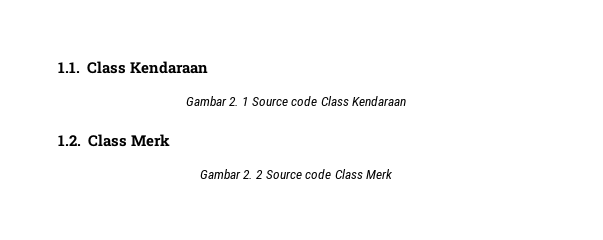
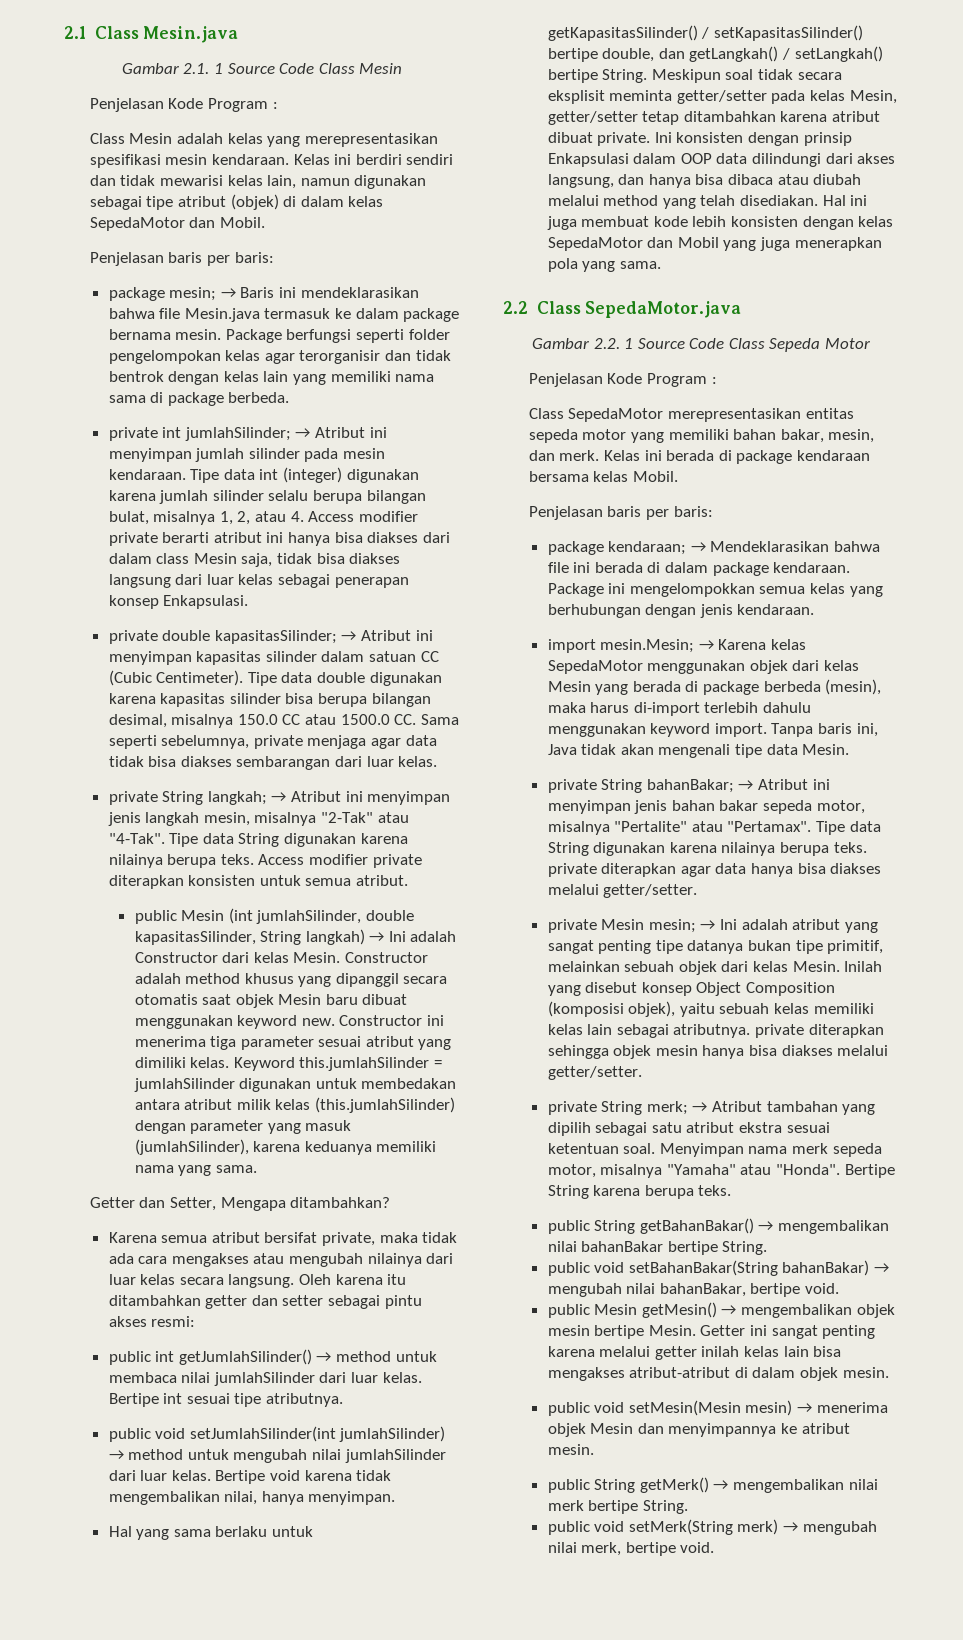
- 1.1. Class Kendaraan
- Gambar 2. 1 Source code Class Kendaraan
- 1.2. Class Merk
- Gambar 2. 2 Source code Class Merk
+ 2.1 Class Mesin.java
+ Gambar 2.1. 1 Source Code Class Mesin
+ Penjelasan Kode Program :
+ Class Mesin adalah kelas yang merepresentasikan spesifikasi mesin kendaraan. Kelas ini berdiri sendiri dan tidak mewarisi kelas lain, namun digunakan sebagai tipe atribut (objek) di dalam kelas SepedaMotor dan Mobil.
+ Penjelasan baris per baris:
+ package mesin; → Baris ini mendeklarasikan bahwa file Mesin.java termasuk ke dalam package bernama mesin. Package berfungsi seperti folder pengelompokan kelas agar terorganisir dan tidak bentrok dengan kelas lain yang memiliki nama sama di package berbeda.
+ private int jumlahSilinder; → Atribut ini menyimpan jumlah silinder pada mesin kendaraan. Tipe data int (integer) digunakan karena jumlah silinder selalu berupa bilangan bulat, misalnya 1, 2, atau 4. Access modifier private berarti atribut ini hanya bisa diakses dari dalam class Mesin saja, tidak bisa diakses langsung dari luar kelas sebagai penerapan konsep Enkapsulasi.
+ private double kapasitasSilinder; → Atribut ini menyimpan kapasitas silinder dalam satuan CC (Cubic Centimeter). Tipe data double digunakan karena kapasitas silinder bisa berupa bilangan desimal, misalnya 150.0 CC atau 1500.0 CC. Sama seperti sebelumnya, private menjaga agar data tidak bisa diakses sembarangan dari luar kelas.
+ private String langkah; → Atribut ini menyimpan jenis langkah mesin, misalnya "2-Tak" atau "4-Tak". Tipe data String digunakan karena nilainya berupa teks. Access modifier private diterapkan konsisten untuk semua atribut.
+ public Mesin (int jumlahSilinder, double kapasitasSilinder, String langkah) → Ini adalah Constructor dari kelas Mesin. Constructor adalah method khusus yang dipanggil secara otomatis saat objek Mesin baru dibuat menggunakan keyword new. Constructor ini menerima tiga parameter sesuai atribut yang dimiliki kelas. Keyword this.jumlahSilinder = jumlahSilinder digunakan untuk membedakan antara atribut milik kelas (this.jumlahSilinder) dengan parameter yang masuk (jumlahSilinder), karena keduanya memiliki nama yang sama.
+ Getter dan Setter, Mengapa ditambahkan?
+ Karena semua atribut bersifat private, maka tidak ada cara mengakses atau mengubah nilainya dari luar kelas secara langsung. Oleh karena itu ditambahkan getter dan setter sebagai pintu akses resmi:
+ public int getJumlahSilinder() → method untuk membaca nilai jumlahSilinder dari luar kelas. Bertipe int sesuai tipe atributnya.
+ public void setJumlahSilinder(int jumlahSilinder) → method untuk mengubah nilai jumlahSilinder dari luar kelas. Bertipe void karena tidak mengembalikan nilai, hanya menyimpan.
+ Hal yang sama berlaku untuk getKapasitasSilinder() / setKapasitasSilinder() bertipe double, dan getLangkah() / setLangkah() bertipe String. Meskipun soal tidak secara eksplisit meminta getter/setter pada kelas Mesin, getter/setter tetap ditambahkan karena atribut dibuat private. Ini konsisten dengan prinsip Enkapsulasi dalam OOP data dilindungi dari akses langsung, dan hanya bisa dibaca atau diubah melalui method yang telah disediakan. Hal ini juga membuat kode lebih konsisten dengan kelas SepedaMotor dan Mobil yang juga menerapkan pola yang sama.
+ 2.2 Class SepedaMotor.java
+ Gambar 2.2. 1 Source Code Class Sepeda Motor
+ Penjelasan Kode Program :
+ Class SepedaMotor merepresentasikan entitas sepeda motor yang memiliki bahan bakar, mesin, dan merk. Kelas ini berada di package kendaraan bersama kelas Mobil.
+ Penjelasan baris per baris:
+ package kendaraan; → Mendeklarasikan bahwa file ini berada di dalam package kendaraan. Package ini mengelompokkan semua kelas yang berhubungan dengan jenis kendaraan.
+ import mesin.Mesin; → Karena kelas SepedaMotor menggunakan objek dari kelas Mesin yang berada di package berbeda (mesin), maka harus di-import terlebih dahulu menggunakan keyword import. Tanpa baris ini, Java tidak akan mengenali tipe data Mesin.
+ private String bahanBakar; → Atribut ini menyimpan jenis bahan bakar sepeda motor, misalnya "Pertalite" atau "Pertamax". Tipe data String digunakan karena nilainya berupa teks. private diterapkan agar data hanya bisa diakses melalui getter/setter.
+ private Mesin mesin; → Ini adalah atribut yang sangat penting tipe datanya bukan tipe primitif, melainkan sebuah objek dari kelas Mesin. Inilah yang disebut konsep Object Composition (komposisi objek), yaitu sebuah kelas memiliki kelas lain sebagai atributnya. private diterapkan sehingga objek mesin hanya bisa diakses melalui getter/setter.
+ private String merk; → Atribut tambahan yang dipilih sebagai satu atribut ekstra sesuai ketentuan soal. Menyimpan nama merk sepeda motor, misalnya "Yamaha" atau "Honda". Bertipe String karena berupa teks.
+ public String getBahanBakar() → mengembalikan nilai bahanBakar bertipe String.
+ public void setBahanBakar(String bahanBakar) → mengubah nilai bahanBakar, bertipe void.
+ public Mesin getMesin() → mengembalikan objek mesin bertipe Mesin. Getter ini sangat penting karena melalui getter inilah kelas lain bisa mengakses atribut-atribut di dalam objek mesin.
+ public void setMesin(Mesin mesin) → menerima objek Mesin dan menyimpannya ke atribut mesin.
+ public String getMerk() → mengembalikan nilai merk bertipe String.
+ public void setMerk(String merk) → mengubah nilai merk, bertipe void.

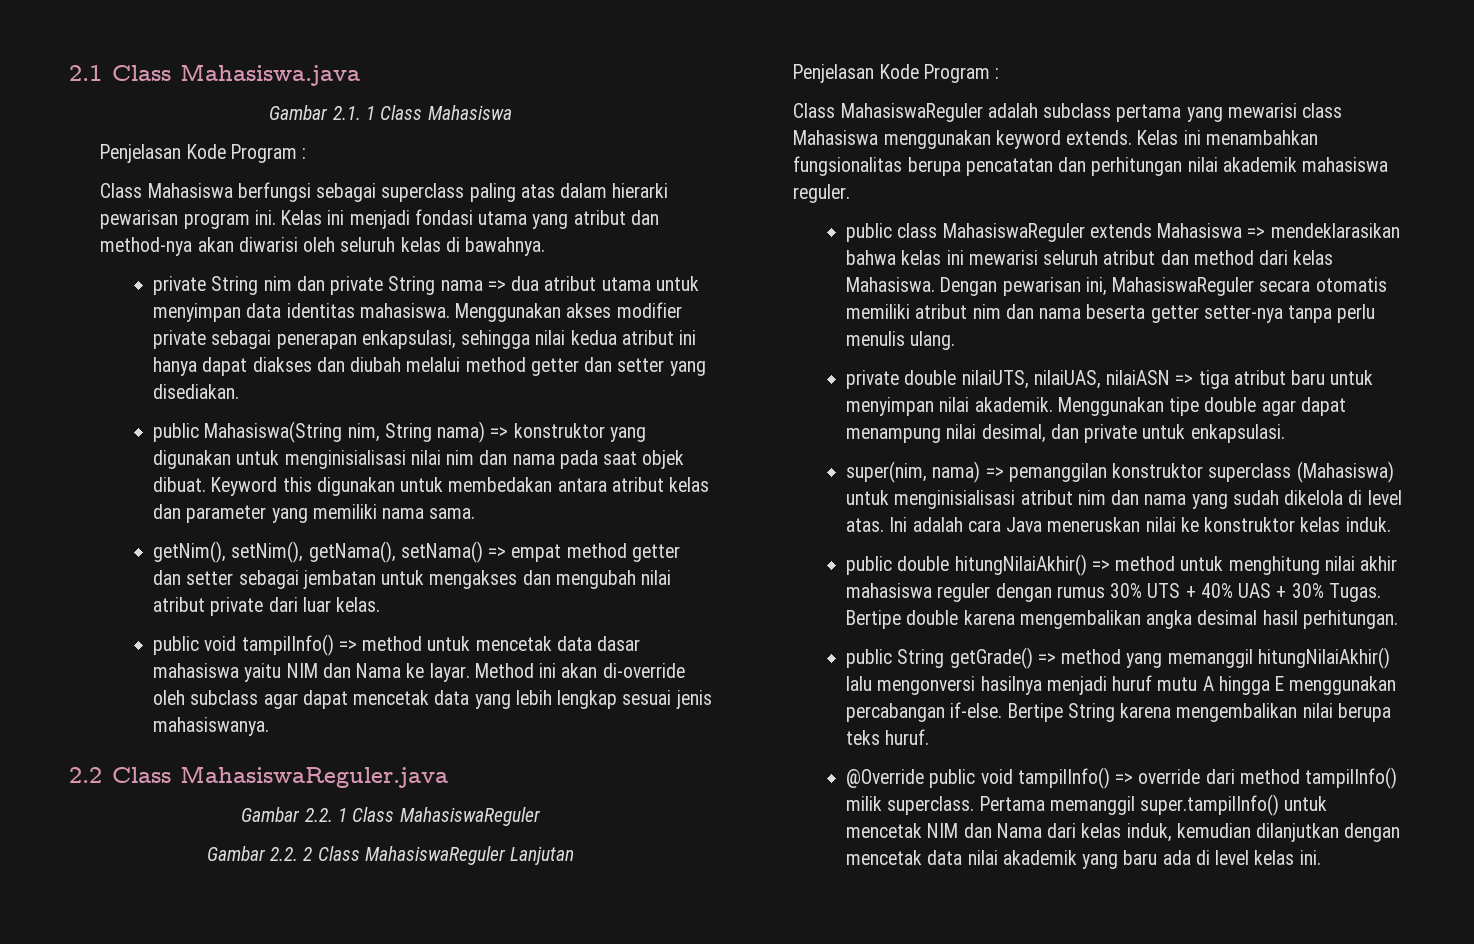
- 2.1 Class Mesin.java
+ 2.1 Class Mahasiswa.java
- Gambar 2.1. 1 Source Code Class Mesin
+ Gambar 2.1. 1 Class Mahasiswa
  Penjelasan Kode Program :
- Class Mesin adalah kelas yang merepresentasikan spesifikasi mesin kendaraan. Kelas ini berdiri sendiri dan tidak mewarisi kelas lain, namun digunakan sebagai tipe atribut (objek) di dalam kelas SepedaMotor dan Mobil.
- Penjelasan baris per baris:
- package mesin; → Baris ini mendeklarasikan bahwa file Mesin.java termasuk ke dalam package bernama mesin. Package berfungsi seperti folder pengelompokan kelas agar terorganisir dan tidak bentrok dengan kelas lain yang memiliki nama sama di package berbeda.
- private int jumlahSilinder; → Atribut ini menyimpan jumlah silinder pada mesin kendaraan. Tipe data int (integer) digunakan karena jumlah silinder selalu berupa bilangan bulat, misalnya 1, 2, atau 4. Access modifier private berarti atribut ini hanya bisa diakses dari dalam class Mesin saja, tidak bisa diakses langsung dari luar kelas sebagai penerapan konsep Enkapsulasi.
- private double kapasitasSilinder; → Atribut ini menyimpan kapasitas silinder dalam satuan CC (Cubic Centimeter). Tipe data double digunakan karena kapasitas silinder bisa berupa bilangan desimal, misalnya 150.0 CC atau 1500.0 CC. Sama seperti sebelumnya, private menjaga agar data tidak bisa diakses sembarangan dari luar kelas.
- private String langkah; → Atribut ini menyimpan jenis langkah mesin, misalnya "2-Tak" atau "4-Tak". Tipe data String digunakan karena nilainya berupa teks. Access modifier private diterapkan konsisten untuk semua atribut.
- public Mesin (int jumlahSilinder, double kapasitasSilinder, String langkah) → Ini adalah Constructor dari kelas Mesin. Constructor adalah method khusus yang dipanggil secara otomatis saat objek Mesin baru dibuat menggunakan keyword new. Constructor ini menerima tiga parameter sesuai atribut yang dimiliki kelas. Keyword this.jumlahSilinder = jumlahSilinder digunakan untuk membedakan antara atribut milik kelas (this.jumlahSilinder) dengan parameter yang masuk (jumlahSilinder), karena keduanya memiliki nama yang sama.
- Getter dan Setter, Mengapa ditambahkan?
- Karena semua atribut bersifat private, maka tidak ada cara mengakses atau mengubah nilainya dari luar kelas secara langsung. Oleh karena itu ditambahkan getter dan setter sebagai pintu akses resmi:
- public int getJumlahSilinder() → method untuk membaca nilai jumlahSilinder dari luar kelas. Bertipe int sesuai tipe atributnya.
- public void setJumlahSilinder(int jumlahSilinder) → method untuk mengubah nilai jumlahSilinder dari luar kelas. Bertipe void karena tidak mengembalikan nilai, hanya menyimpan.
- Hal yang sama berlaku untuk getKapasitasSilinder() / setKapasitasSilinder() bertipe double, dan getLangkah() / setLangkah() bertipe String. Meskipun soal tidak secara eksplisit meminta getter/setter pada kelas Mesin, getter/setter tetap ditambahkan karena atribut dibuat private. Ini konsisten dengan prinsip Enkapsulasi dalam OOP data dilindungi dari akses langsung, dan hanya bisa dibaca atau diubah melalui method yang telah disediakan. Hal ini juga membuat kode lebih konsisten dengan kelas SepedaMotor dan Mobil yang juga menerapkan pola yang sama.
+ Class Mahasiswa berfungsi sebagai superclass paling atas dalam hierarki pewarisan program ini. Kelas ini menjadi fondasi utama yang atribut dan method-nya akan diwarisi oleh seluruh kelas di bawahnya.
+ private String nim dan private String nama => dua atribut utama untuk menyimpan data identitas mahasiswa. Menggunakan akses modifier private sebagai penerapan enkapsulasi, sehingga nilai kedua atribut ini hanya dapat diakses dan diubah melalui method getter dan setter yang disediakan.
+ public Mahasiswa(String nim, String nama) => konstruktor yang digunakan untuk menginisialisasi nilai nim dan nama pada saat objek dibuat. Keyword this digunakan untuk membedakan antara atribut kelas dan parameter yang memiliki nama sama.
+ getNim(), setNim(), getNama(), setNama() => empat method getter dan setter sebagai jembatan untuk mengakses dan mengubah nilai atribut private dari luar kelas.
+ public void tampilInfo() => method untuk mencetak data dasar mahasiswa yaitu NIM dan Nama ke layar. Method ini akan di-override oleh subclass agar dapat mencetak data yang lebih lengkap sesuai jenis mahasiswanya.
- 2.2 Class SepedaMotor.java
+ 2.2 Class MahasiswaReguler.java
- Gambar 2.2. 1 Source Code Class Sepeda Motor
+ Gambar 2.2. 1 Class MahasiswaReguler
+ Gambar 2.2. 2 Class MahasiswaReguler Lanjutan
  Penjelasan Kode Program :
- Class SepedaMotor merepresentasikan entitas sepeda motor yang memiliki bahan bakar, mesin, dan merk. Kelas ini berada di package kendaraan bersama kelas Mobil.
- Penjelasan baris per baris:
- package kendaraan; → Mendeklarasikan bahwa file ini berada di dalam package kendaraan. Package ini mengelompokkan semua kelas yang berhubungan dengan jenis kendaraan.
- import mesin.Mesin; → Karena kelas SepedaMotor menggunakan objek dari kelas Mesin yang berada di package berbeda (mesin), maka harus di-import terlebih dahulu menggunakan keyword import. Tanpa baris ini, Java tidak akan mengenali tipe data Mesin.
- private String bahanBakar; → Atribut ini menyimpan jenis bahan bakar sepeda motor, misalnya "Pertalite" atau "Pertamax". Tipe data String digunakan karena nilainya berupa teks. private diterapkan agar data hanya bisa diakses melalui getter/setter.
- private Mesin mesin; → Ini adalah atribut yang sangat penting tipe datanya bukan tipe primitif, melainkan sebuah objek dari kelas Mesin. Inilah yang disebut konsep Object Composition (komposisi objek), yaitu sebuah kelas memiliki kelas lain sebagai atributnya. private diterapkan sehingga objek mesin hanya bisa diakses melalui getter/setter.
- private String merk; → Atribut tambahan yang dipilih sebagai satu atribut ekstra sesuai ketentuan soal. Menyimpan nama merk sepeda motor, misalnya "Yamaha" atau "Honda". Bertipe String karena berupa teks.
- public String getBahanBakar() → mengembalikan nilai bahanBakar bertipe String.
- public void setBahanBakar(String bahanBakar) → mengubah nilai bahanBakar, bertipe void.
- public Mesin getMesin() → mengembalikan objek mesin bertipe Mesin. Getter ini sangat penting karena melalui getter inilah kelas lain bisa mengakses atribut-atribut di dalam objek mesin.
- public void setMesin(Mesin mesin) → menerima objek Mesin dan menyimpannya ke atribut mesin.
- public String getMerk() → mengembalikan nilai merk bertipe String.
- public void setMerk(String merk) → mengubah nilai merk, bertipe void.
+ Class MahasiswaReguler adalah subclass pertama yang mewarisi class Mahasiswa menggunakan keyword extends. Kelas ini menambahkan fungsionalitas berupa pencatatan dan perhitungan nilai akademik mahasiswa reguler.
+ public class MahasiswaReguler extends Mahasiswa => mendeklarasikan bahwa kelas ini mewarisi seluruh atribut dan method dari kelas Mahasiswa. Dengan pewarisan ini, MahasiswaReguler secara otomatis memiliki atribut nim dan nama beserta getter setter-nya tanpa perlu menulis ulang.
+ private double nilaiUTS, nilaiUAS, nilaiASN => tiga atribut baru untuk menyimpan nilai akademik. Menggunakan tipe double agar dapat menampung nilai desimal, dan private untuk enkapsulasi.
+ super(nim, nama) => pemanggilan konstruktor superclass (Mahasiswa) untuk menginisialisasi atribut nim dan nama yang sudah dikelola di level atas. Ini adalah cara Java meneruskan nilai ke konstruktor kelas induk.
+ public double hitungNilaiAkhir() => method untuk menghitung nilai akhir mahasiswa reguler dengan rumus 30% UTS + 40% UAS + 30% Tugas. Bertipe double karena mengembalikan angka desimal hasil perhitungan.
+ public String getGrade() => method yang memanggil hitungNilaiAkhir() lalu mengonversi hasilnya menjadi huruf mutu A hingga E menggunakan percabangan if-else. Bertipe String karena mengembalikan nilai berupa teks huruf.
+ @Override public void tampilInfo() => override dari method tampilInfo() milik superclass. Pertama memanggil super.tampilInfo() untuk mencetak NIM dan Nama dari kelas induk, kemudian dilanjutkan dengan mencetak data nilai akademik yang baru ada di level kelas ini.

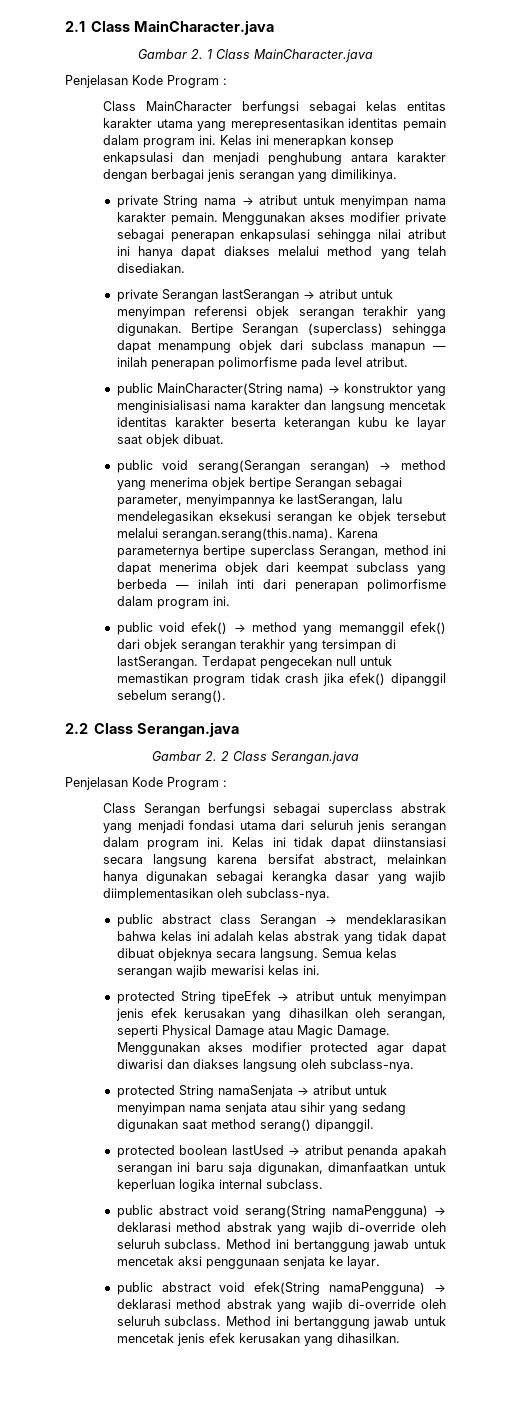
- 2.1 Class Mahasiswa.java
- Gambar 2.1. 1 Class Mahasiswa
+ 2.1 Class MainCharacter.java
+ Gambar 2. 1 Class MainCharacter.java
  Penjelasan Kode Program :
- Class Mahasiswa berfungsi sebagai superclass paling atas dalam hierarki pewarisan program ini. Kelas ini menjadi fondasi utama yang atribut dan method-nya akan diwarisi oleh seluruh kelas di bawahnya.
- private String nim dan private String nama => dua atribut utama untuk menyimpan data identitas mahasiswa.
+ Class MainCharacter berfungsi sebagai kelas entitas karakter utama yang merepresentasikan identitas pemain dalam program ini. Kelas ini menerapkan konsep enkapsulasi dan menjadi penghubung antara karakter dengan berbagai jenis serangan yang dimilikinya.
+ private String nama → atribut untuk menyimpan nama karakter pemain.
- Menggunakan akses modifier private sebagai penerapan enkapsulasi, sehingga nilai kedua atribut ini hanya dapat diakses dan diubah melalui method getter dan setter yang disediakan.
- public Mahasiswa(String nim, String nama) => konstruktor yang digunakan untuk menginisialisasi nilai nim dan nama pada saat objek dibuat. Keyword this digunakan untuk membedakan antara atribut kelas dan parameter yang memiliki nama sama.
- getNim(), setNim(), getNama(), setNama() => empat method getter dan setter sebagai jembatan untuk mengakses dan mengubah nilai atribut private dari luar kelas.
- public void tampilInfo() => method untuk mencetak data dasar mahasiswa yaitu NIM dan Nama ke layar. Method ini akan di-override oleh subclass agar dapat mencetak data yang lebih lengkap sesuai jenis mahasiswanya.
+ Menggunakan akses modifier private sebagai penerapan enkapsulasi sehingga nilai atribut ini hanya dapat diakses melalui method yang telah disediakan.
+ private Serangan lastSerangan → atribut untuk menyimpan referensi objek serangan terakhir yang digunakan. Bertipe Serangan (superclass) sehingga dapat menampung objek dari subclass manapun — inilah penerapan polimorfisme pada level atribut.
+ public MainCharacter(String nama) → konstruktor yang menginisialisasi nama karakter dan langsung mencetak identitas karakter beserta keterangan kubu ke layar saat objek dibuat.
+ public void serang(Serangan serangan) → method yang menerima objek bertipe Serangan sebagai parameter, menyimpannya ke lastSerangan, lalu mendelegasikan eksekusi serangan ke objek tersebut melalui serangan.serang(this.nama). Karena parameternya bertipe superclass Serangan, method ini dapat menerima objek dari keempat subclass yang berbeda — inilah inti dari penerapan polimorfisme dalam program ini.
+ public void efek() → method yang memanggil efek() dari objek serangan terakhir yang tersimpan di lastSerangan. Terdapat pengecekan null untuk memastikan program tidak crash jika efek() dipanggil sebelum serang().
- 2.2 Class MahasiswaReguler.java
- Gambar 2.2. 1 Class MahasiswaReguler
- Gambar 2.2. 2 Class MahasiswaReguler Lanjutan
+ 2.2 Class Serangan.java
+ Gambar 2. 2 Class Serangan.java
  Penjelasan Kode Program :
- Class MahasiswaReguler adalah subclass pertama yang mewarisi class Mahasiswa menggunakan keyword extends. Kelas ini menambahkan fungsionalitas berupa pencatatan dan perhitungan nilai akademik mahasiswa reguler.
- public class MahasiswaReguler extends Mahasiswa => mendeklarasikan bahwa kelas ini mewarisi seluruh atribut dan method dari kelas Mahasiswa. Dengan pewarisan ini, MahasiswaReguler secara otomatis memiliki atribut nim dan nama beserta getter setter-nya tanpa perlu menulis ulang.
- private double nilaiUTS, nilaiUAS, nilaiASN => tiga atribut baru untuk menyimpan nilai akademik. Menggunakan tipe double agar dapat menampung nilai desimal, dan private untuk enkapsulasi.
- super(nim, nama) => pemanggilan konstruktor superclass (Mahasiswa) untuk menginisialisasi atribut nim dan nama yang sudah dikelola di level atas. Ini adalah cara Java meneruskan nilai ke konstruktor kelas induk.
- public double hitungNilaiAkhir() => method untuk menghitung nilai akhir mahasiswa reguler dengan rumus 30% UTS + 40% UAS + 30% Tugas. Bertipe double karena mengembalikan angka desimal hasil perhitungan.
- public String getGrade() => method yang memanggil hitungNilaiAkhir() lalu mengonversi hasilnya menjadi huruf mutu A hingga E menggunakan percabangan if-else. Bertipe String karena mengembalikan nilai berupa teks huruf.
- @Override public void tampilInfo() => override dari method tampilInfo() milik superclass. Pertama memanggil super.tampilInfo() untuk mencetak NIM dan Nama dari kelas induk, kemudian dilanjutkan dengan mencetak data nilai akademik yang baru ada di level kelas ini.
+ Class Serangan berfungsi sebagai superclass abstrak yang menjadi fondasi utama dari seluruh jenis serangan dalam program ini. Kelas ini tidak dapat diinstansiasi secara langsung karena bersifat abstract, melainkan hanya digunakan sebagai kerangka dasar yang wajib diimplementasikan oleh subclass-nya.
+ public abstract class Serangan → mendeklarasikan bahwa kelas ini adalah kelas abstrak yang tidak dapat dibuat objeknya secara langsung. Semua kelas serangan wajib mewarisi kelas ini.
+ protected String tipeEfek → atribut untuk menyimpan jenis efek kerusakan yang dihasilkan oleh serangan, seperti Physical Damage atau Magic Damage. Menggunakan akses modifier protected agar dapat diwarisi dan diakses langsung oleh subclass-nya.
+ protected String namaSenjata → atribut untuk menyimpan nama senjata atau sihir yang sedang digunakan saat method serang() dipanggil.
+ protected boolean lastUsed → atribut penanda apakah serangan ini baru saja digunakan, dimanfaatkan untuk keperluan logika internal subclass.
+ public abstract void serang(String namaPengguna) → deklarasi method abstrak yang wajib di-override oleh seluruh subclass. Method ini bertanggung jawab untuk mencetak aksi penggunaan senjata ke layar.
+ public abstract void efek(String namaPengguna) → deklarasi method abstrak yang wajib di-override oleh seluruh subclass. Method ini bertanggung jawab untuk mencetak jenis efek kerusakan yang dihasilkan.

